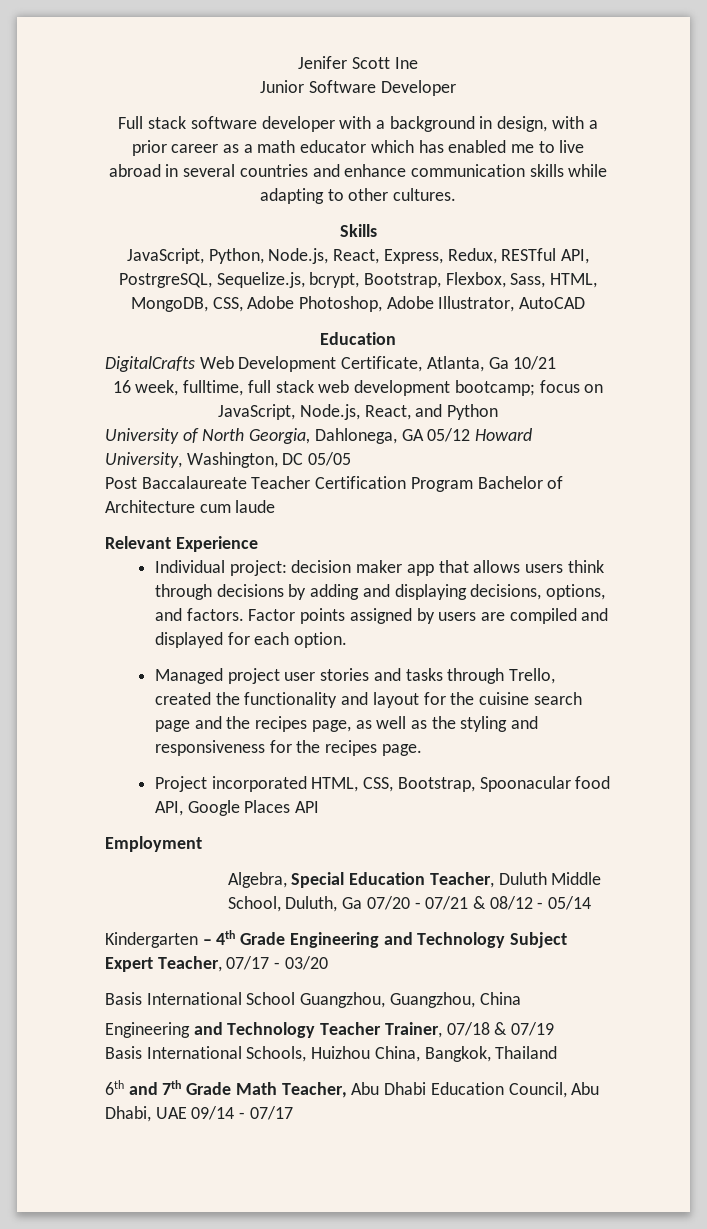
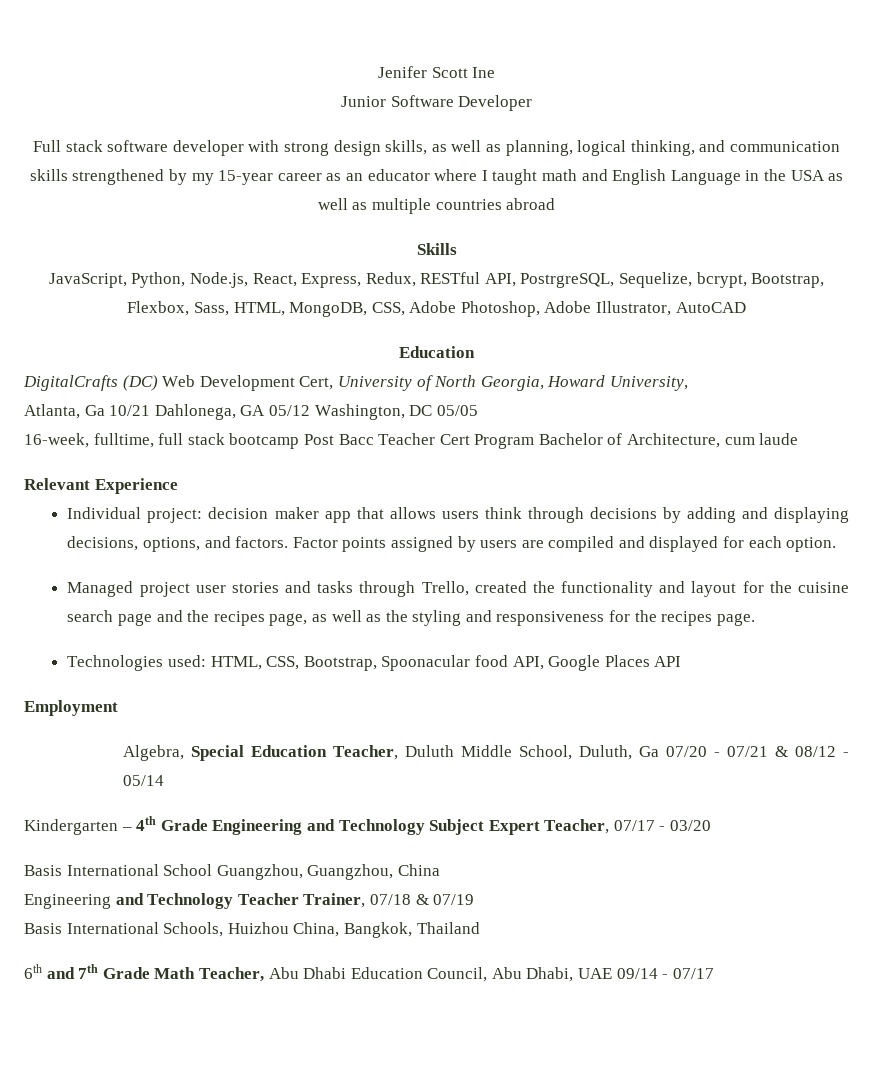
- Full stack software developer with a background in design, with a prior career as a math educator which has enabled me to live abroad in several countries and enhance communication skills while adapting to other cultures.
+ Full stack software developer with strong design skills, as well as planning, logical thinking, and communication skills strengthened by my 15-year career as an educator where I taught math and English Language in the USA as well as multiple countries abroad
- JavaScript, Python, Node.js, React, Express, Redux, RESTful API, PostrgreSQL, Sequelize.js, bcrypt, Bootstrap, Flexbox, Sass, HTML, MongoDB, CSS, Adobe Photoshop, Adobe Illustrator, AutoCAD
+ JavaScript, Python, Node.js, React, Express, Redux, RESTful API, PostrgreSQL, Sequelize, bcrypt, Bootstrap, Flexbox, Sass, HTML, MongoDB, CSS, Adobe Photoshop, Adobe Illustrator, AutoCAD
- DigitalCrafts Web Development Certificate, Atlanta, Ga 10/21
- 16 week, fulltime, full stack web development bootcamp; focus on JavaScript, Node.js, React, and Python
- University of North Georgia, Dahlonega, GA 05/12 Howard University, Washington, DC 05/05
+ DigitalCrafts (DC) Web Development Cert, University of North Georgia, Howard University,
+ Atlanta, Ga 10/21 Dahlonega, GA 05/12 Washington, DC 05/05
- Post Baccalaureate Teacher Certification Program Bachelor of Architecture cum laude
+ 16-week, fulltime, full stack bootcamp Post Bacc Teacher Cert Program Bachelor of Architecture, cum laude
- Project incorporated HTML, CSS, Bootstrap, Spoonacular food API, Google Places API
+ Technologies used: HTML, CSS, Bootstrap, Spoonacular food API, Google Places API

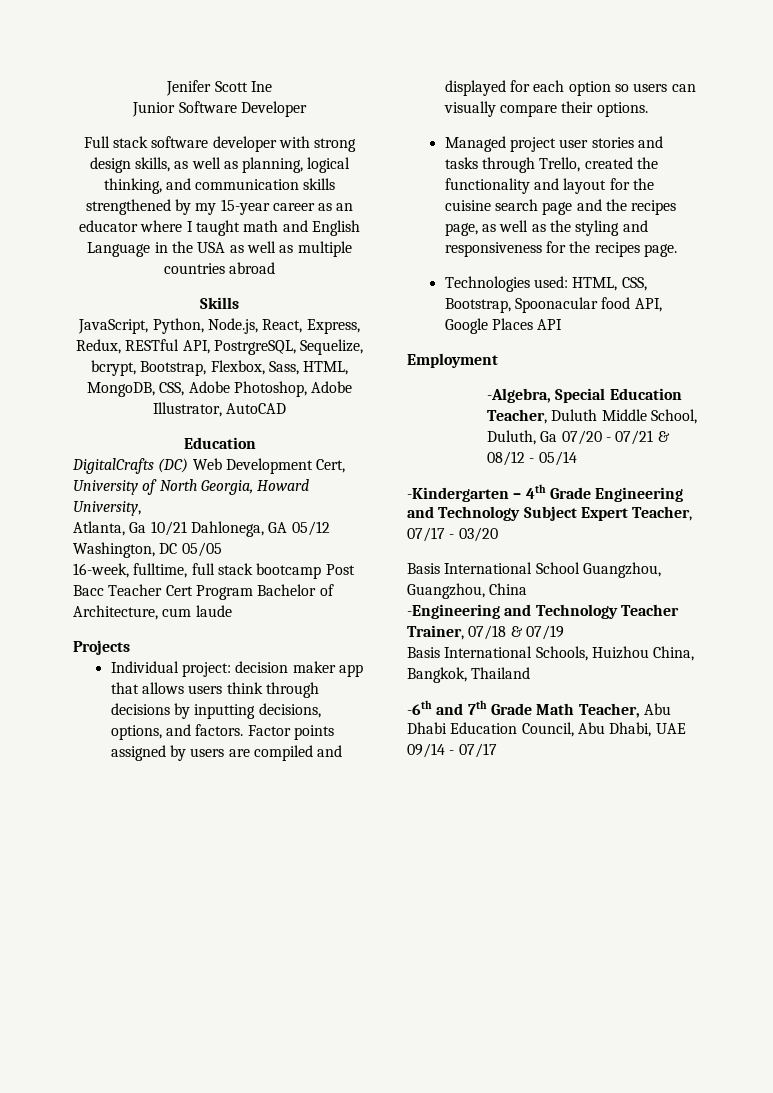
- Relevant Experience
+ Projects
- Individual project: decision maker app that allows users think through decisions by adding and displaying decisions, options, and factors.
+ Individual project: decision maker app that allows users think through decisions by inputting decisions, options, and factors.
- Factor points assigned by users are compiled and displayed for each option.
+ Factor points assigned by users are compiled and displayed for each option so users can visually compare their options.
- Algebra, Special Education Teacher, Duluth Middle School, Duluth, Ga 07/20 - 07/21 & 08/12 - 05/14
+ -Algebra, Special Education Teacher, Duluth Middle School, Duluth, Ga 07/20 - 07/21 & 08/12 - 05/14
- Kindergarten – 4th Grade Engineering and Technology Subject Expert Teacher, 07/17 - 03/20
+ -Kindergarten – 4th Grade Engineering and Technology Subject Expert Teacher, 07/17 - 03/20
- Engineering and Technology Teacher Trainer, 07/18 & 07/19
+ -Engineering and Technology Teacher Trainer, 07/18 & 07/19
- 6th and 7th Grade Math Teacher, Abu Dhabi Education Council, Abu Dhabi, UAE 09/14 - 07/17
+ -6th and 7th Grade Math Teacher, Abu Dhabi Education Council, Abu Dhabi, UAE 09/14 - 07/17

